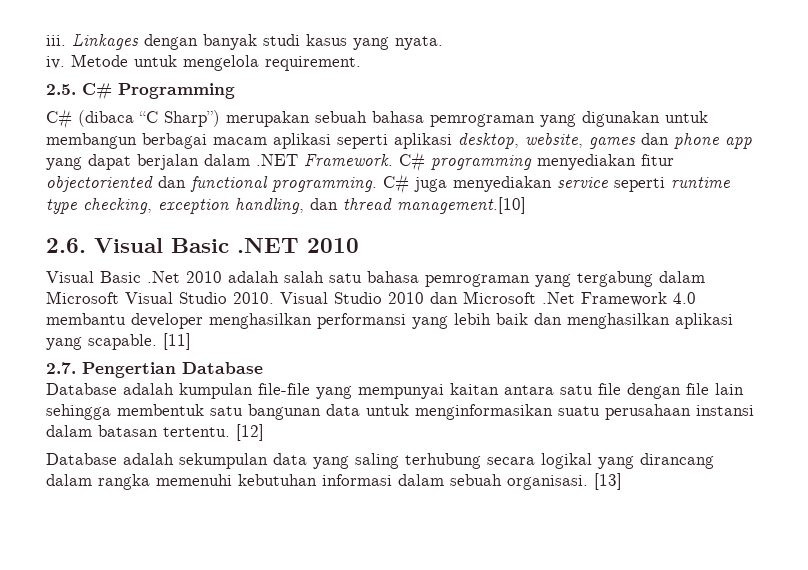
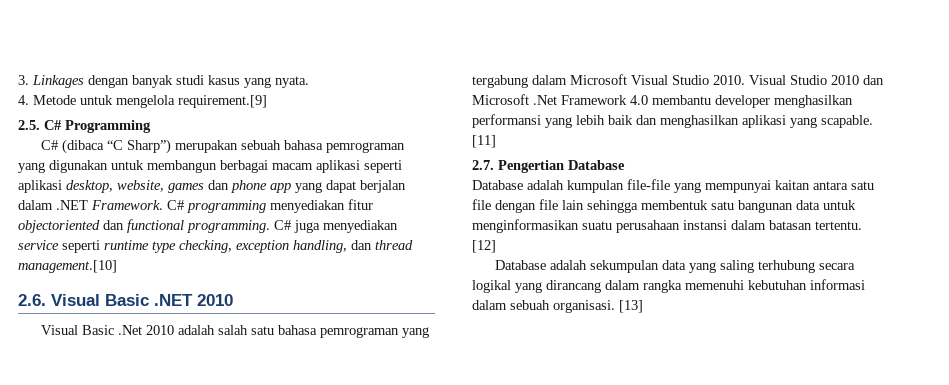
- iii. Linkages dengan banyak studi kasus yang nyata.
+ 3. Linkages dengan banyak studi kasus yang nyata.
- iv. Metode untuk mengelola requirement.
+ 4. Metode untuk mengelola requirement.[9]

